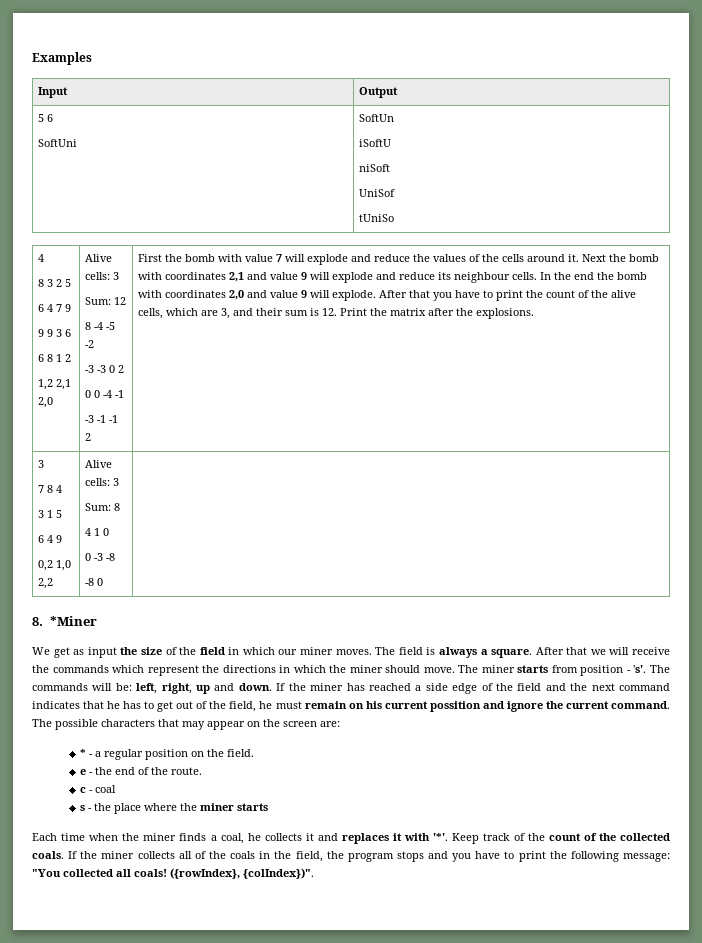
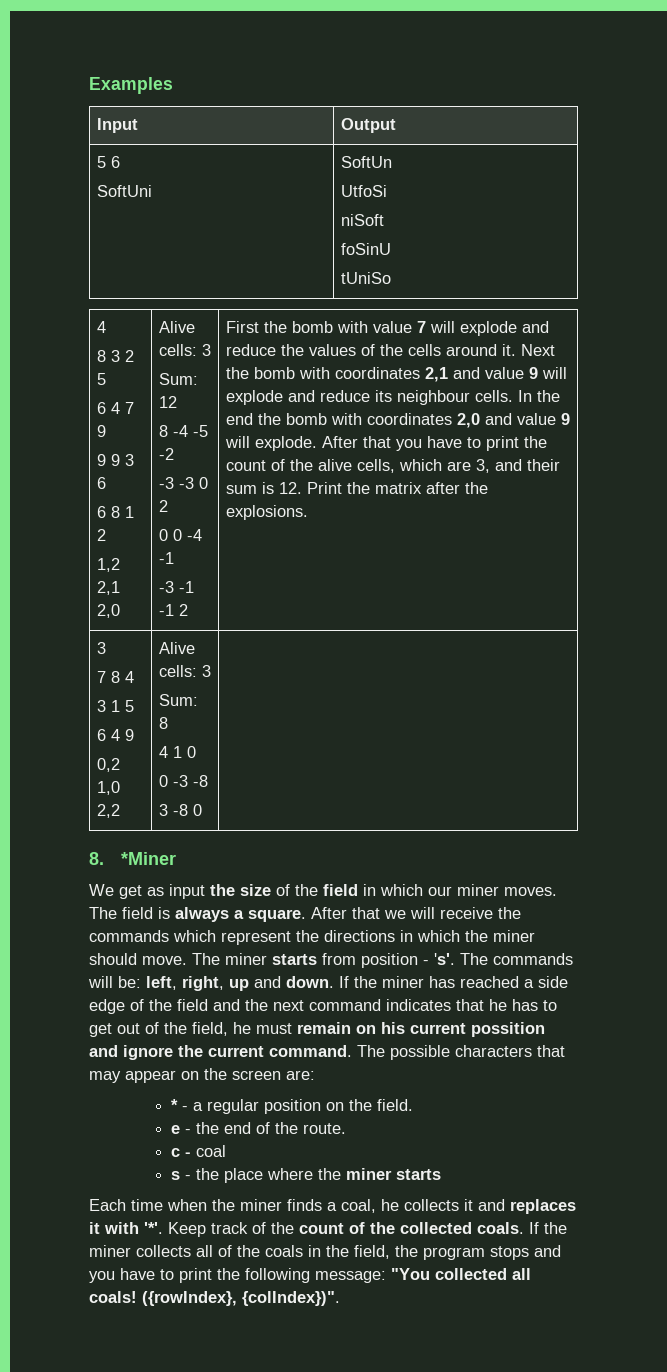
  5 6
  SoftUni | SoftUn
- iSoftU
+ UtfoSi
  niSoft
- UniSof
+ foSinU
  After that you have to print the count of the alive cells, which are 3, and their sum is 12. Print the matrix after the explosions.
  3
  7 8 4
  3 1 5
  6 4 9
  0,2 1,0 2,2 | Alive cells: 3
  Sum: 8
  4 1 0
  0 -3 -8
- -8 0 |
+ 3 -8 0 |

